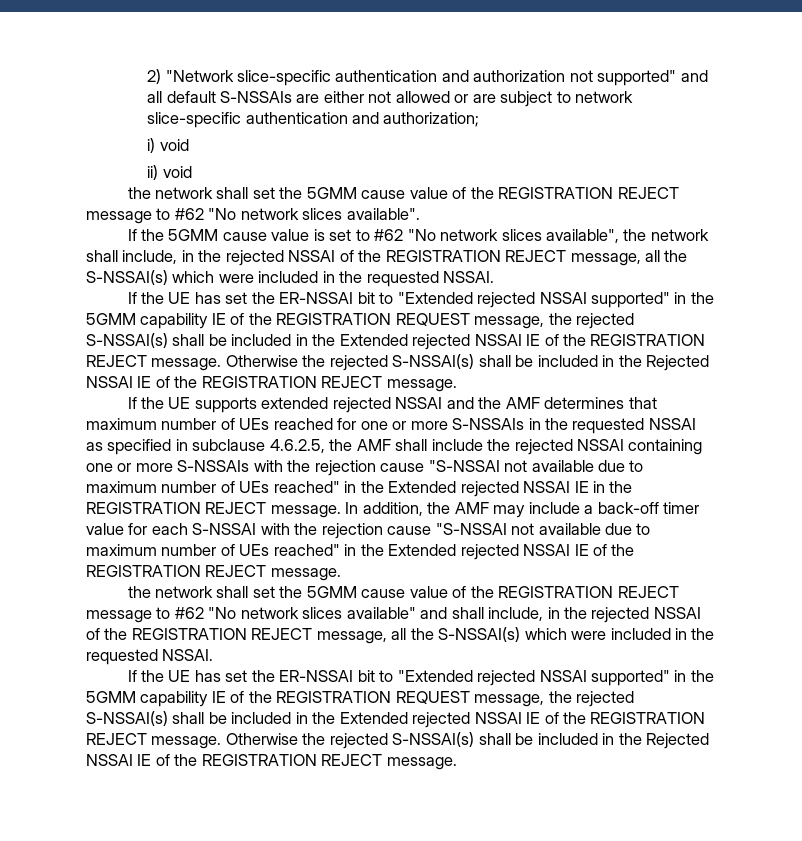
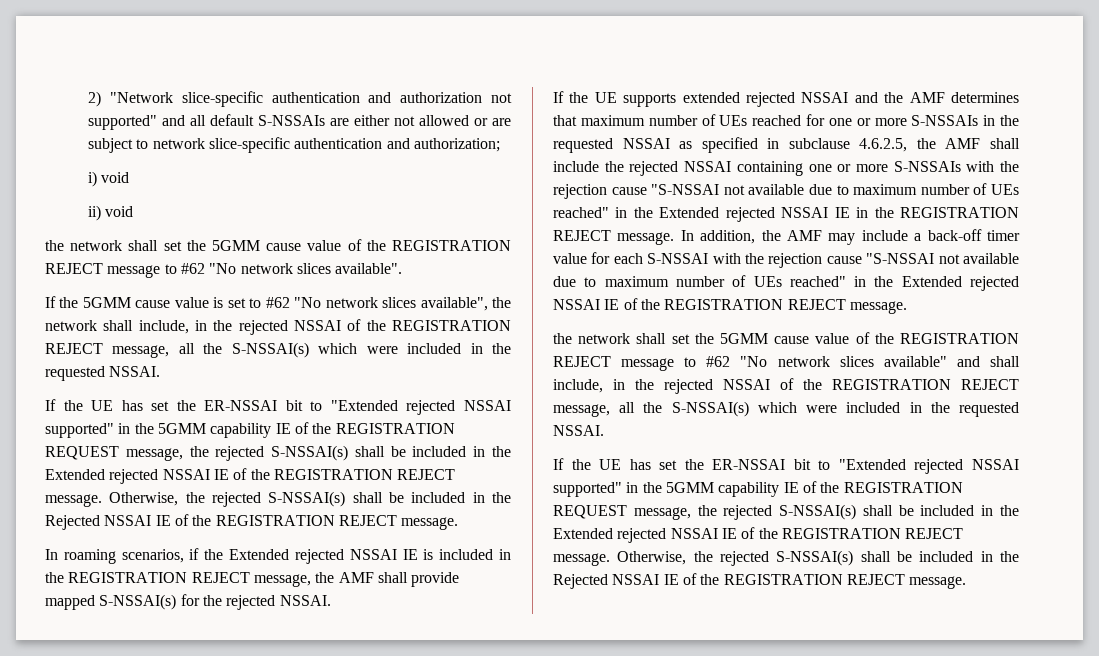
  If the 5GMM cause value is set to #62 "No network slices available", the network shall include, in the rejected NSSAI of the REGISTRATION REJECT message, all the S-NSSAI(s) which were included in the requested NSSAI.
- If the UE has set the ER-NSSAI bit to "Extended rejected NSSAI supported" in the 5GMM capability IE of the REGISTRATION REQUEST message, the rejected S-NSSAI(s) shall be included in the Extended rejected NSSAI IE of the REGISTRATION REJECT message. Otherwise the rejected S-NSSAI(s) shall be included in the Rejected NSSAI IE of the REGISTRATION REJECT message.
+ If the UE has set the ER-NSSAI bit to "Extended rejected NSSAI supported" in the 5GMM capability IE of the REGISTRATION REQUEST message, the rejected S-NSSAI(s) shall be included in the Extended rejected NSSAI IE of the REGISTRATION REJECT message. Otherwise, the rejected S-NSSAI(s) shall be included in the Rejected NSSAI IE of the REGISTRATION REJECT message.
+ In roaming scenarios, if the Extended rejected NSSAI IE is included in the REGISTRATION REJECT message, the AMF shall provide mapped S-NSSAI(s) for the rejected NSSAI.
  the network shall set the 5GMM cause value of the REGISTRATION REJECT message to #62 "No network slices available" and shall include, in the rejected NSSAI of the REGISTRATION REJECT message, all the S-NSSAI(s) which were included in the requested NSSAI.
- If the UE has set the ER-NSSAI bit to "Extended rejected NSSAI supported" in the 5GMM capability IE of the REGISTRATION REQUEST message, the rejected S-NSSAI(s) shall be included in the Extended rejected NSSAI IE of the REGISTRATION REJECT message. Otherwise the rejected S-NSSAI(s) shall be included in the Rejected NSSAI IE of the REGISTRATION REJECT message.
+ If the UE has set the ER-NSSAI bit to "Extended rejected NSSAI supported" in the 5GMM capability IE of the REGISTRATION REQUEST message, the rejected S-NSSAI(s) shall be included in the Extended rejected NSSAI IE of the REGISTRATION REJECT message. Otherwise, the rejected S-NSSAI(s) shall be included in the Rejected NSSAI IE of the REGISTRATION REJECT message.

